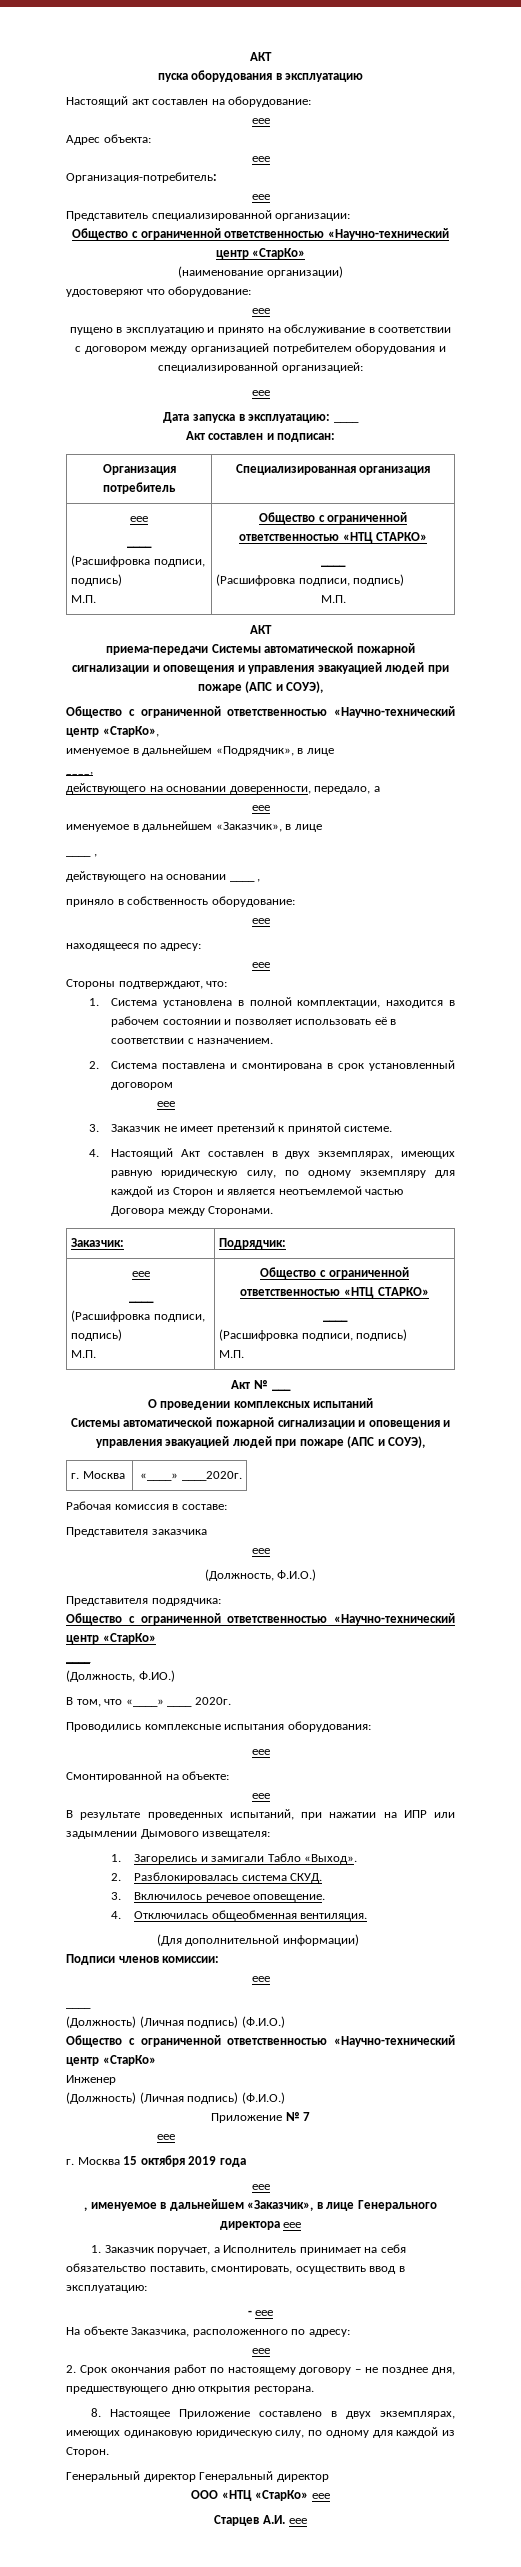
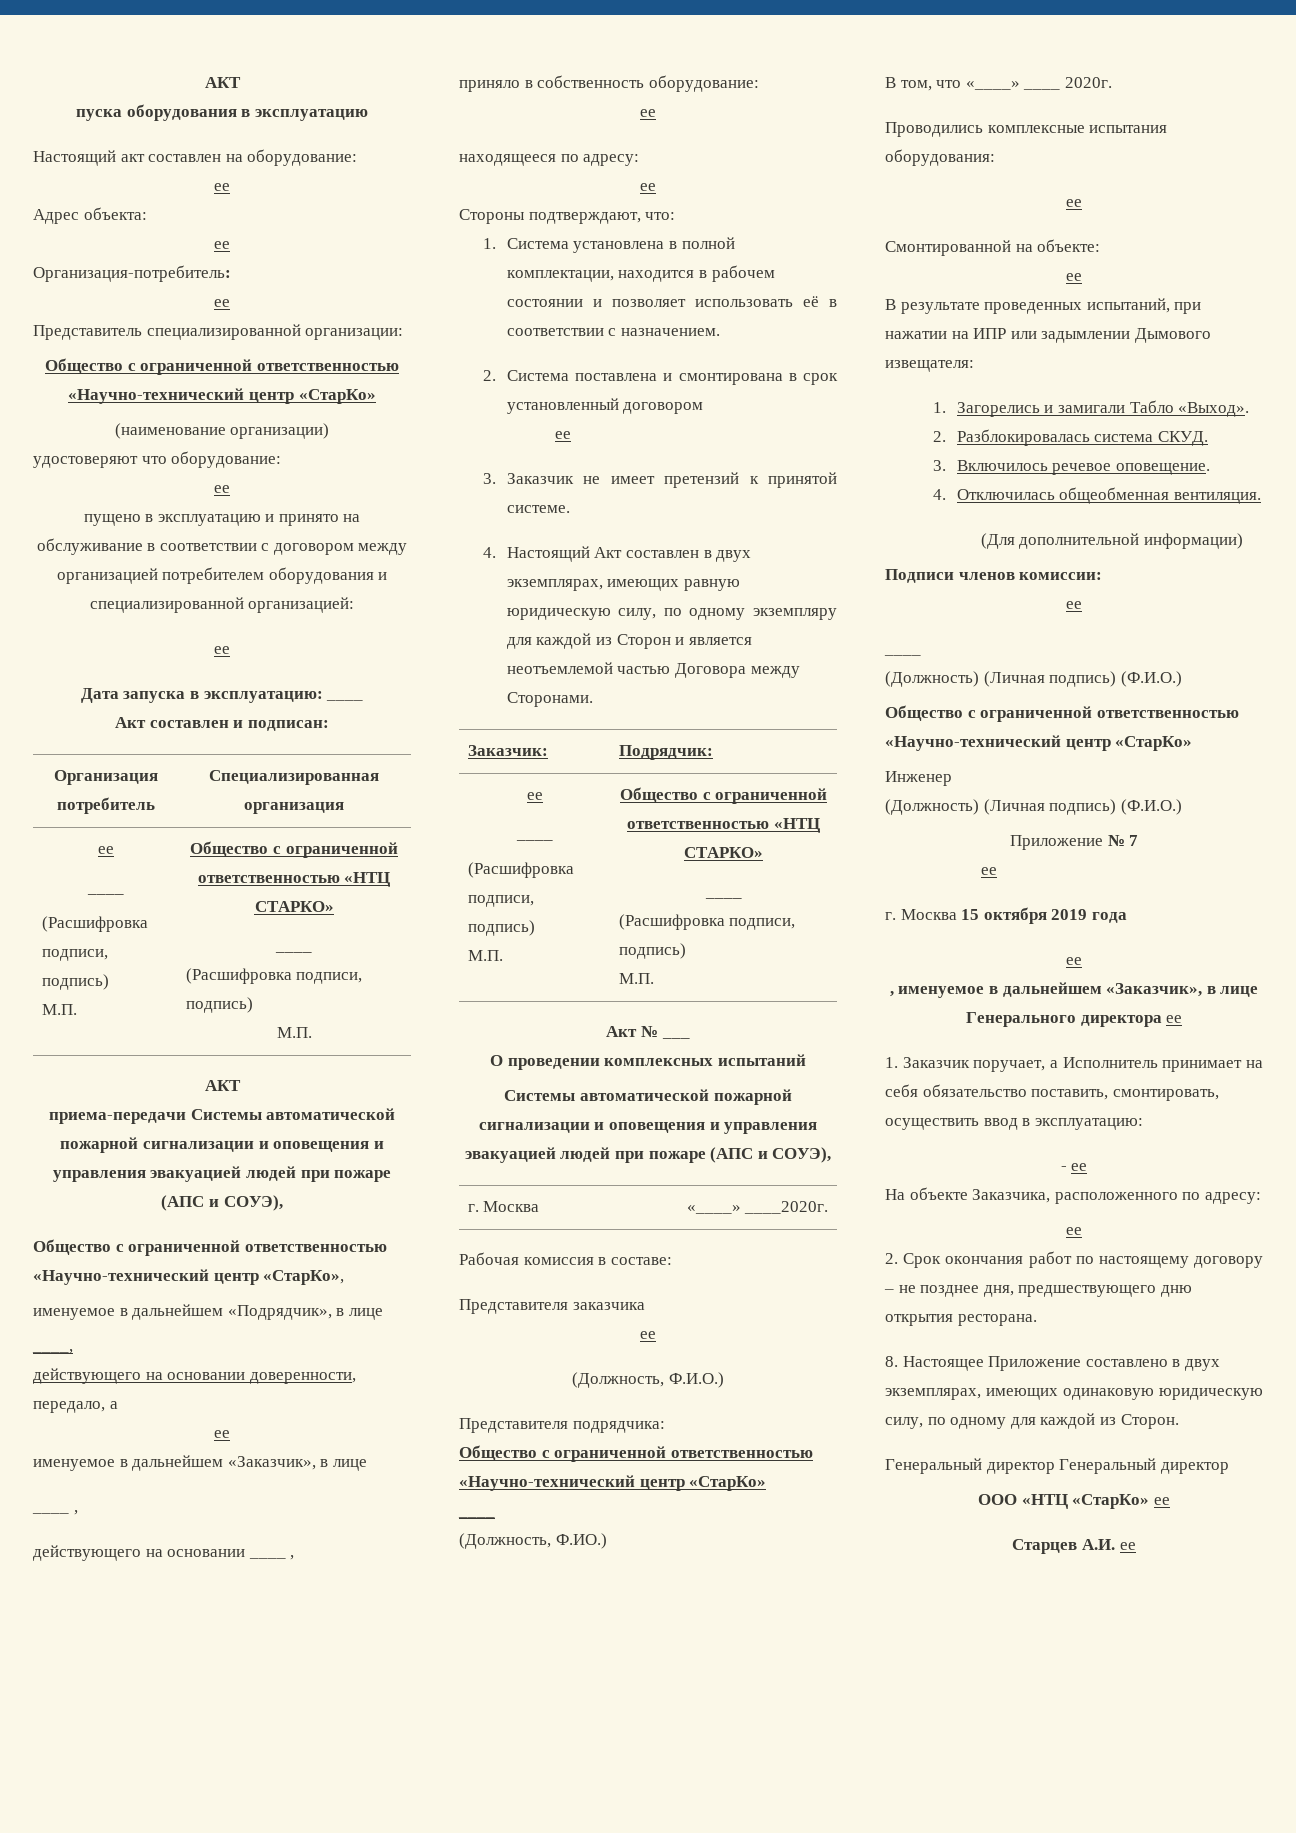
  Настоящий акт составлен на оборудование:
- eee
+ ee
  Адрес объекта:
- eee
+ ee
  Организация-потребитель:
- eee
+ ee
  удостоверяют что оборудование:
- eee
+ ee
  пущено в эксплуатацию и принято на обслуживание в соответствии с договором между организацией потребителем оборудования и специализированной организацией:
- eee
+ ee
  Организация потребитель | Специализированная организация
- eee
+ ee
  действующего на основании доверенности, передало, а
- eee
+ ee
  приняло в собственность оборудование:
- eee
+ ee
  находящееся по адресу:
- eee
+ ee
  2. Система поставлена и смонтирована в срок установленный договором
- eee
+ ee
  Заказчик: | Подрядчик:
- eee
+ ee
  Представителя заказчика
- eee
+ ee
  Проводились комплексные испытания оборудования:
- eee
+ ee
  Смонтированной на объекте:
- eee
+ ee
  Подписи членов комиссии:
- eee
+ ee
  Приложение № 7
- eee
+ ee
  г. Москва 15 октября 2019 года
- eee
+ ee
- , именуемое в дальнейшем «Заказчик», в лице Генерального директора eee
+ , именуемое в дальнейшем «Заказчик», в лице Генерального директора ee
- - eee
+ - ee
  На объекте Заказчика, расположенного по адресу:
- eee
+ ee
- ООО «НТЦ «СтарКо» eee
+ ООО «НТЦ «СтарКо» ee
- Старцев А.И. eee
+ Старцев А.И. ee

